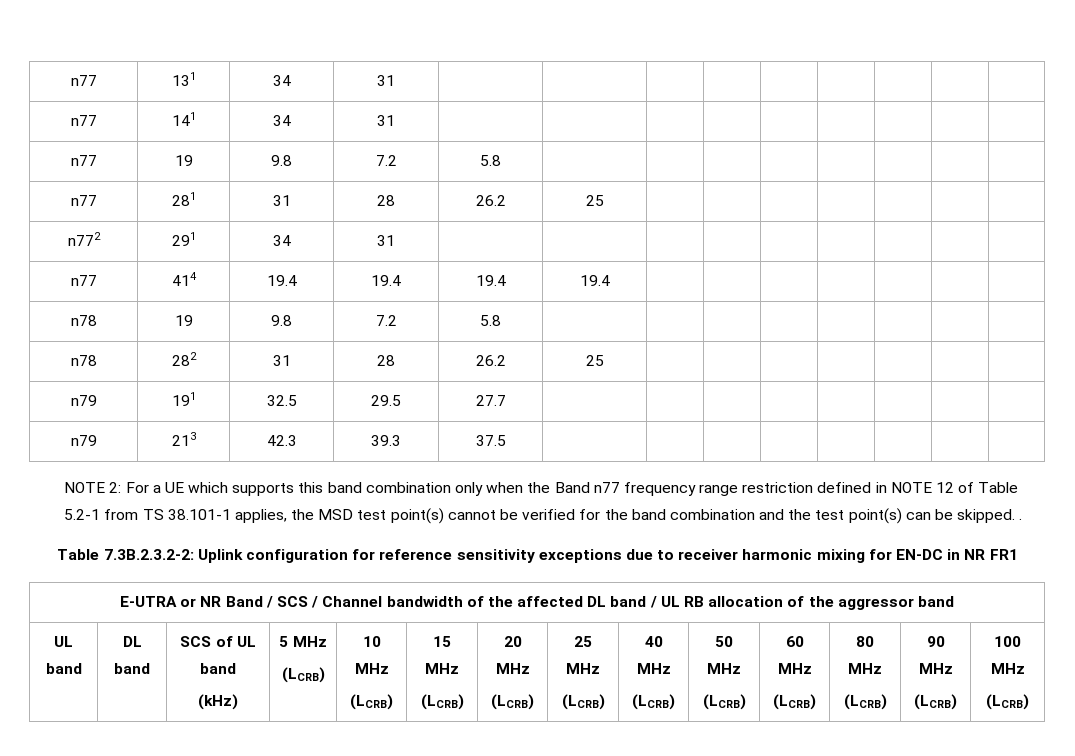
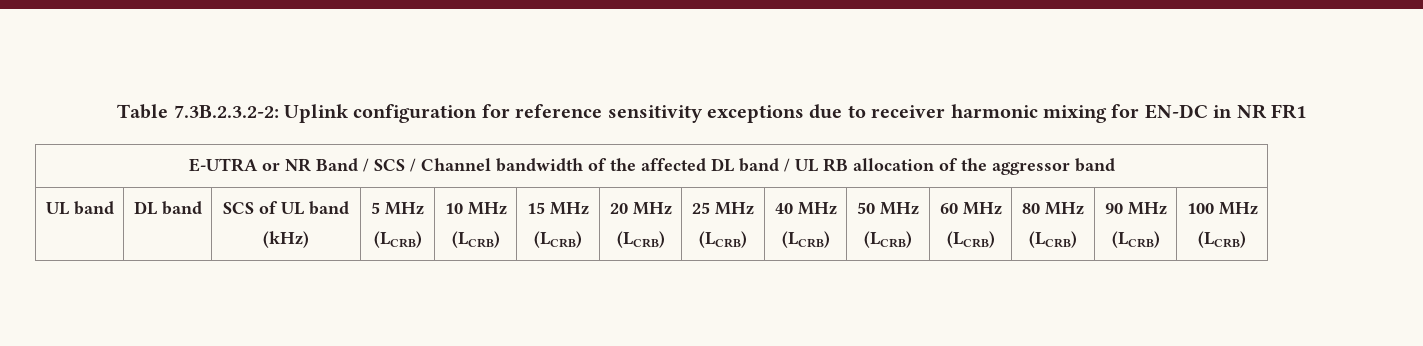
- n77 | 131 | 34 | 31 | | | | | | | | |
- n77 | 141 | 34 | 31 | | | | | | | | |
- n77 | 19 | 9.8 | 7.2 | 5.8 | | | | | | | |
- n77 | 281 | 31 | 28 | 26.2 | 25 | | | | | | |
- n772 | 291 | 34 | 31 | | | | | | | | |
- n77 | 414 | 19.4 | 19.4 | 19.4 | 19.4 | | | | | | |
- n78 | 19 | 9.8 | 7.2 | 5.8 | | | | | | | |
- n78 | 282 | 31 | 28 | 26.2 | 25 | | | | | | |
- n79 | 191 | 32.5 | 29.5 | 27.7 | | | | | | | |
- n79 | 213 | 42.3 | 39.3 | 37.5 | | | | | | | |
- NOTE 2: For a UE which supports this band combination only when the Band n77 frequency range restriction defined in NOTE 12 of Table 5.2-1 from TS 38.101-1 applies, the MSD test point(s) cannot be verified for the band combination and the test point(s) can be skipped. .

